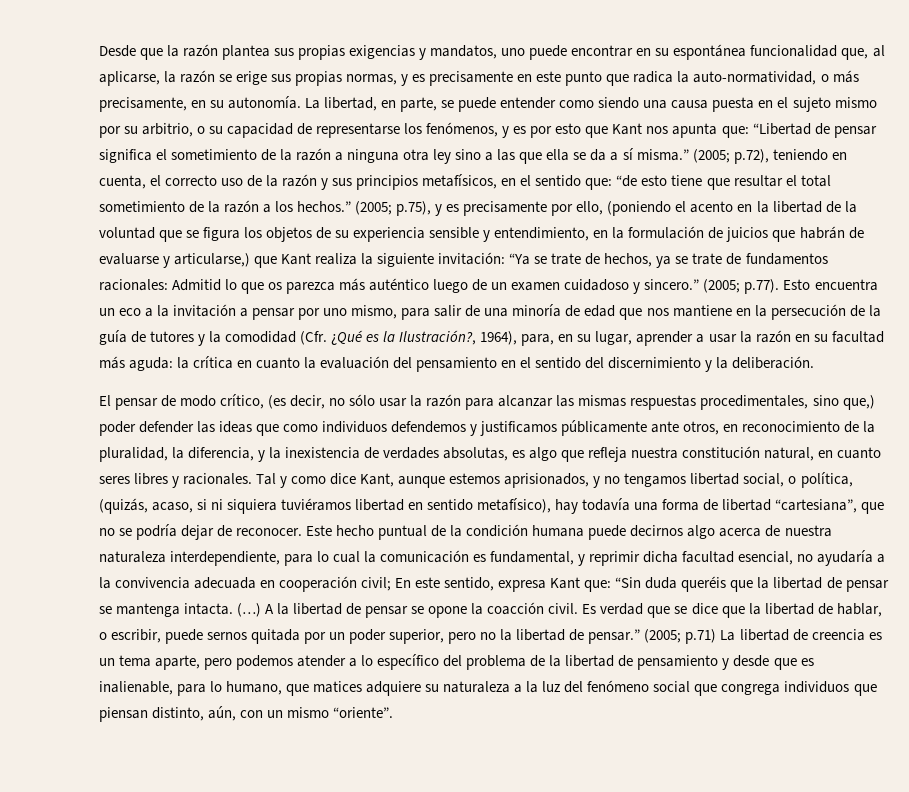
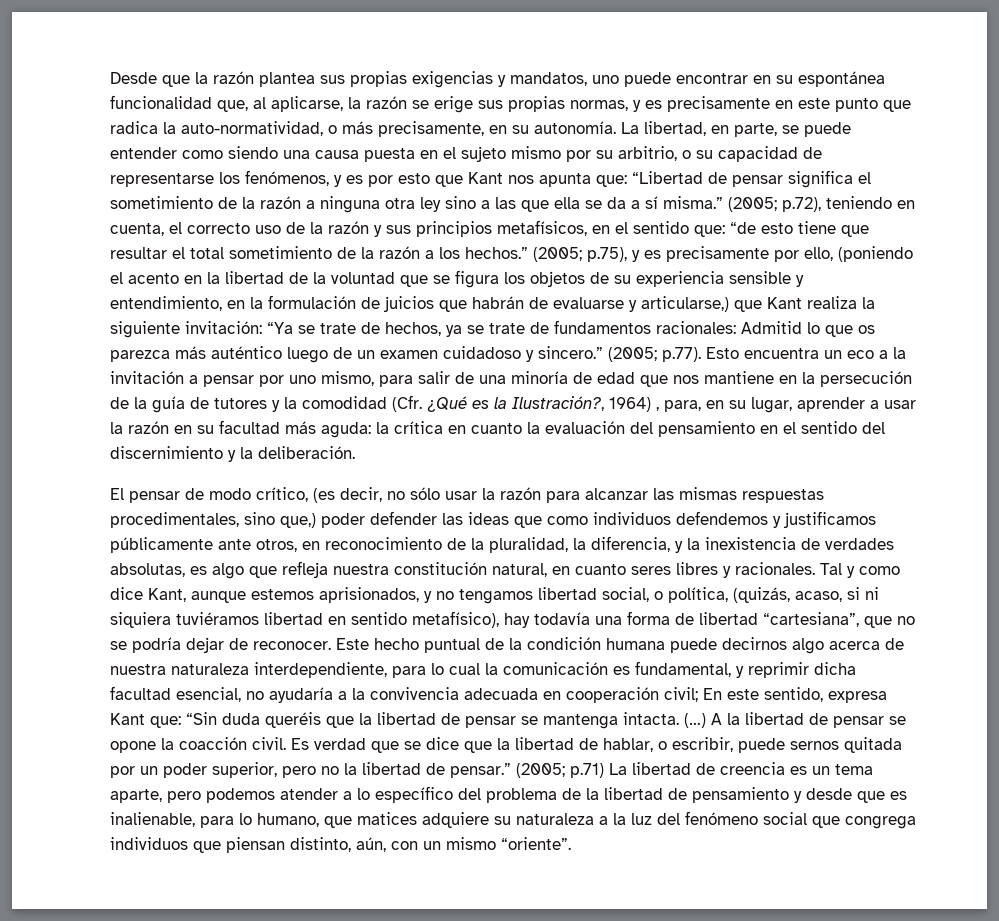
- p.77). Esto encuentra un eco a la invitación a pensar por uno mismo, para salir de una minoría de edad que nos mantiene en la persecución de la guía de tutores y la comodidad (Cfr. ¿Qué es la Ilustración?, 1964), para, en su lugar, aprender a usar la razón en su facultad más aguda:
+ p.77). Esto encuentra un eco a la invitación a pensar por uno mismo, para salir de una minoría de edad que nos mantiene en la persecución de la guía de tutores y la comodidad (Cfr. ¿Qué es la Ilustración?, 1964) , para, en su lugar, aprender a usar la razón en su facultad más aguda:

